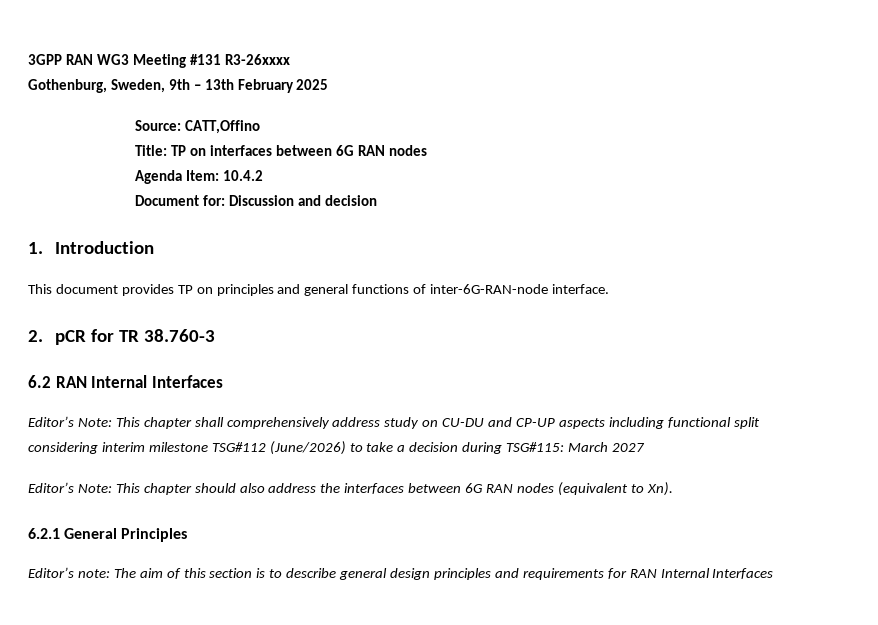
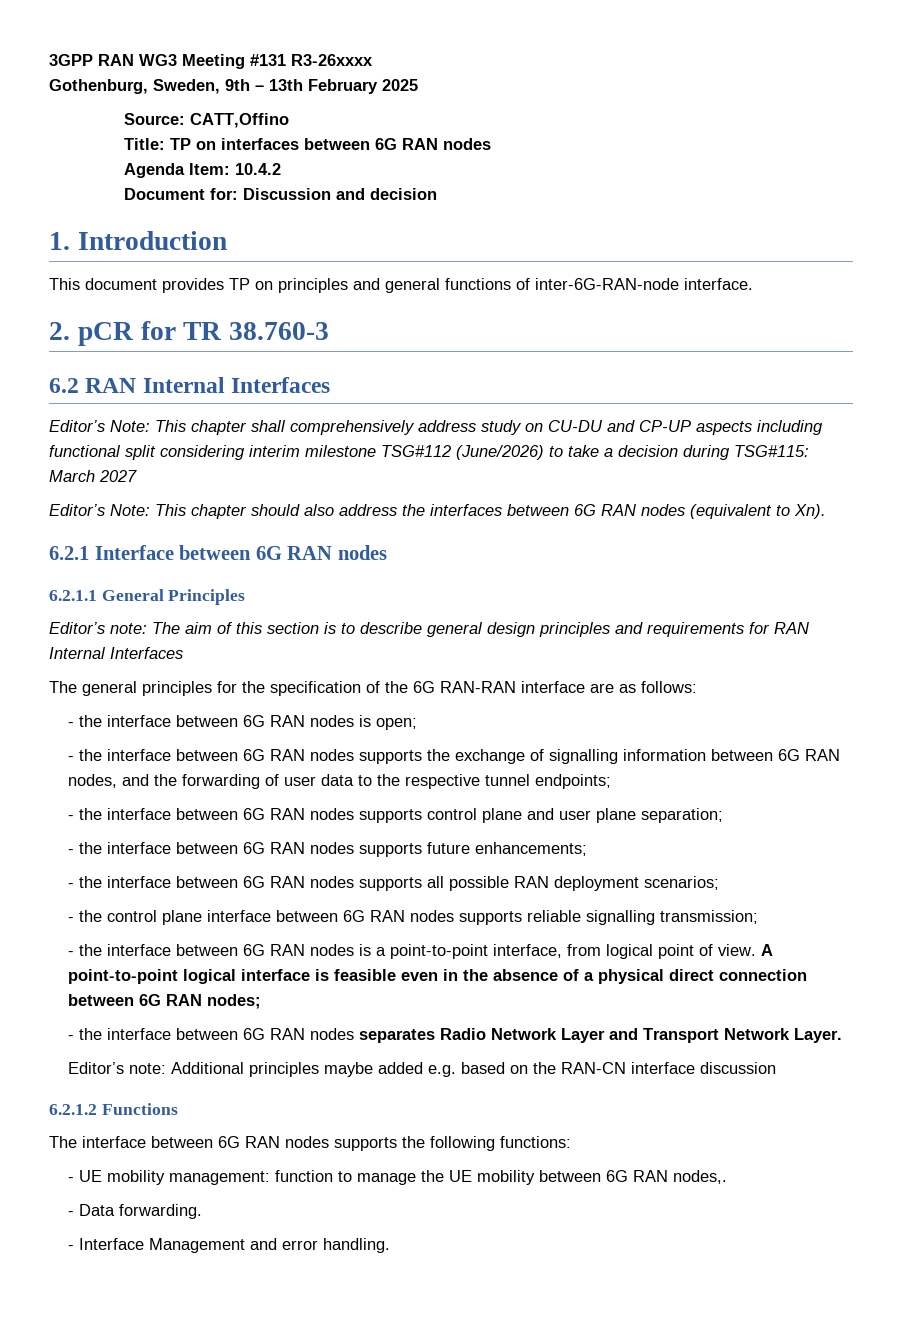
- 6.2.1 General Principles
+ 6.2.1 Interface between 6G RAN nodes
+ 6.2.1.1 General Principles
+ The general principles for the specification of the 6G RAN-RAN interface are as follows:
+ - the interface between 6G RAN nodes is open;
+ - the interface between 6G RAN nodes supports the exchange of signalling information between 6G RAN nodes, and the forwarding of user data to the respective tunnel endpoints;
+ - the interface between 6G RAN nodes supports control plane and user plane separation;
+ - the interface between 6G RAN nodes supports future enhancements;
+ - the interface between 6G RAN nodes supports all possible RAN deployment scenarios;
+ - the control plane interface between 6G RAN nodes supports reliable signalling transmission;
+ - the interface between 6G RAN nodes is a point-to-point interface, from logical point of view. A point-to-point logical interface is feasible even in the absence of a physical direct connection between 6G RAN nodes;
+ - the interface between 6G RAN nodes separates Radio Network Layer and Transport Network Layer.
+ Editor’s note: Additional principles maybe added e.g. based on the RAN-CN interface discussion
+ 6.2.1.2 Functions
+ The interface between 6G RAN nodes supports the following functions:
+ - UE mobility management: function to manage the UE mobility between 6G RAN nodes,.
+ - Data forwarding.
+ - Interface Management and error handling.

